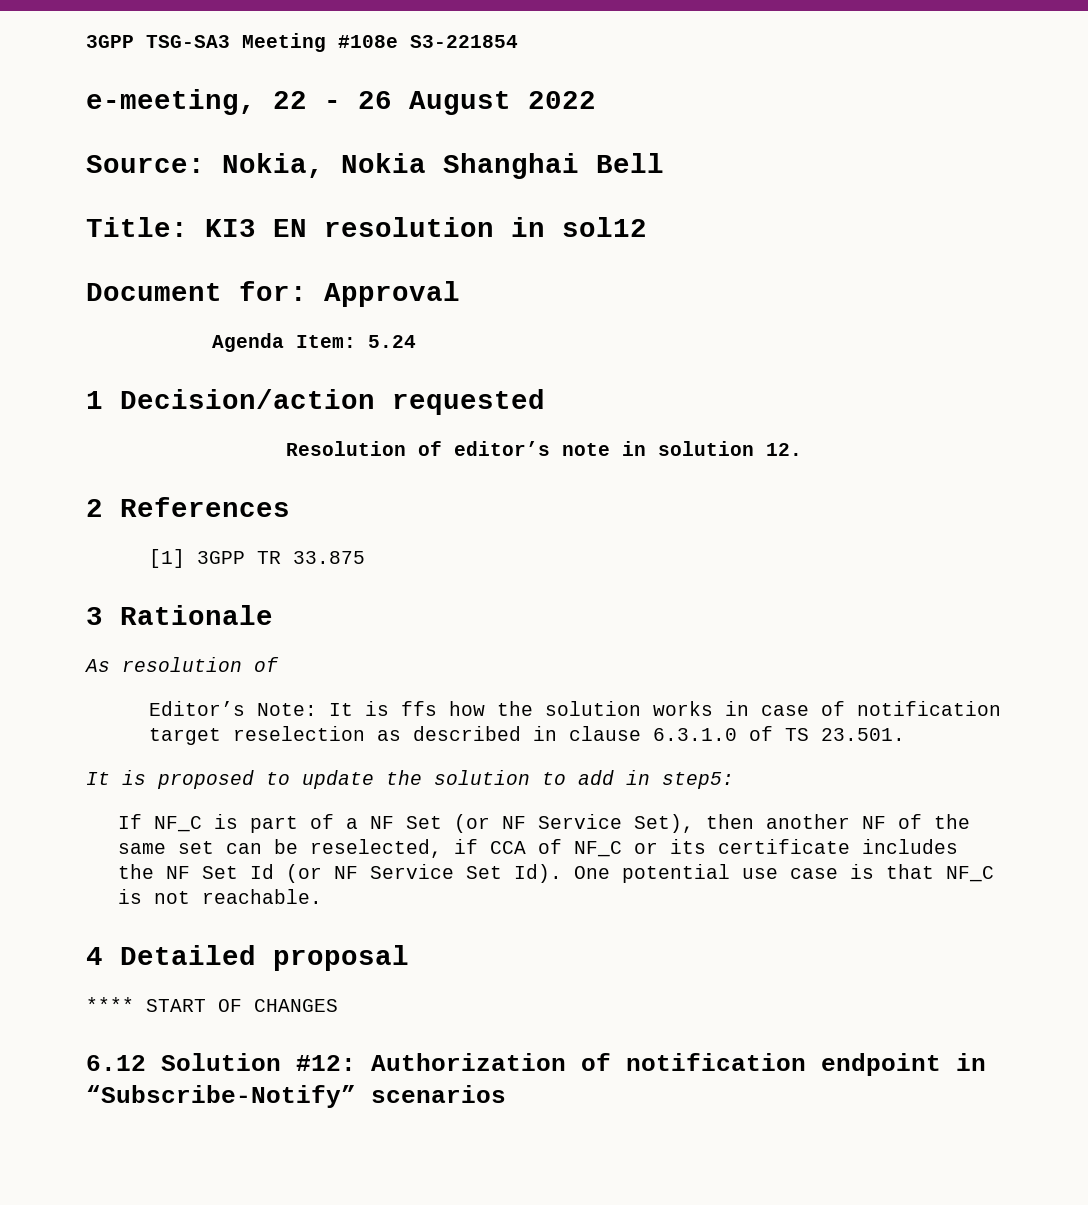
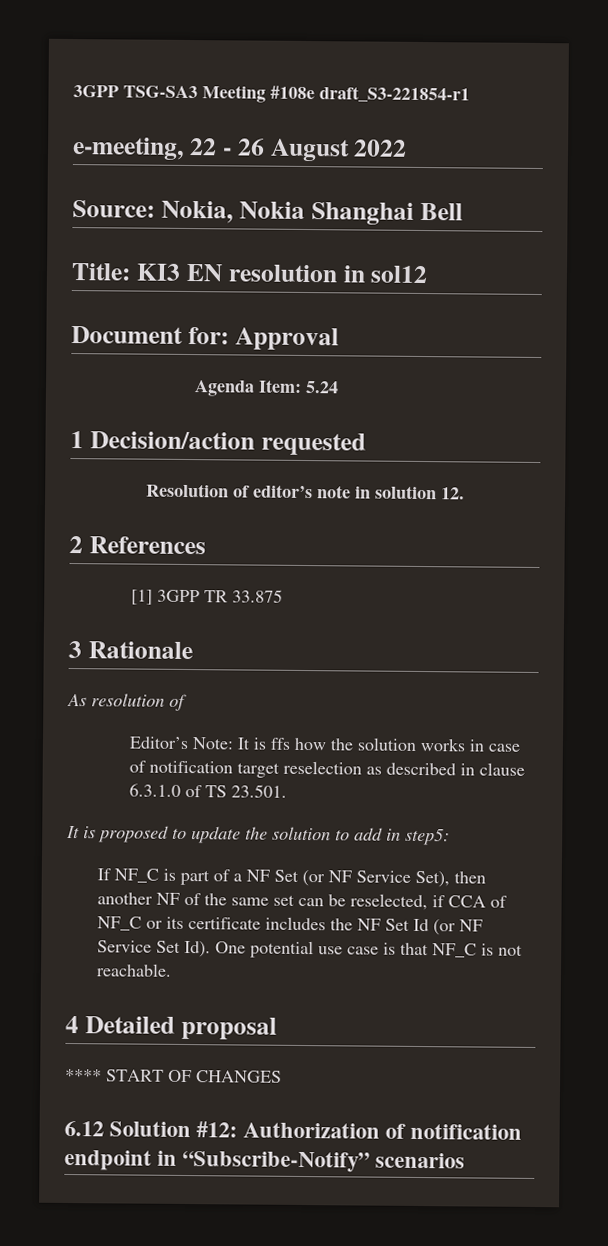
- 3GPP TSG-SA3 Meeting #108e S3-221854
+ 3GPP TSG-SA3 Meeting #108e draft_S3-221854-r1

